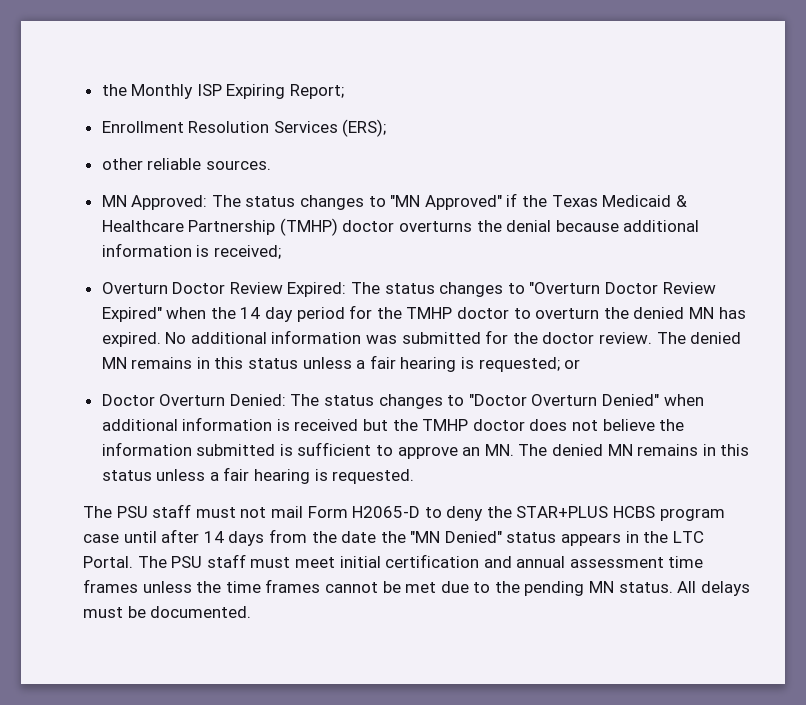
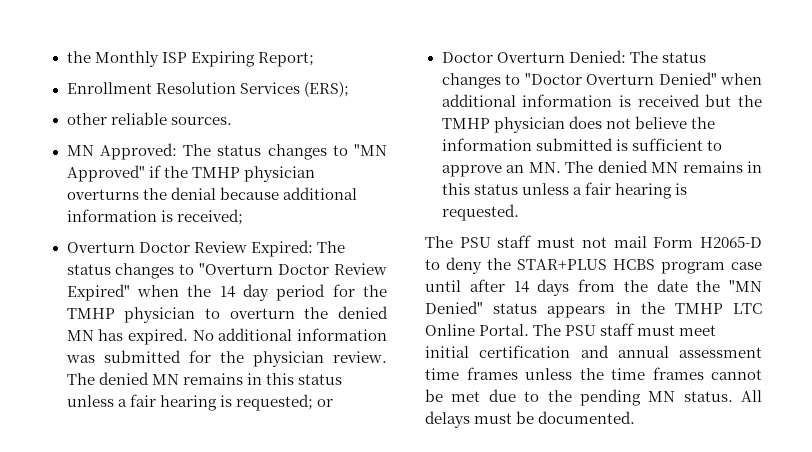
- MN Approved: The status changes to "MN Approved" if the Texas Medicaid & Healthcare Partnership (TMHP) doctor overturns the denial because additional information is received;
+ MN Approved: The status changes to "MN Approved" if the TMHP physician overturns the denial because additional information is received;
- Overturn Doctor Review Expired: The status changes to "Overturn Doctor Review Expired" when the 14 day period for the TMHP doctor to overturn the denied MN has expired.
+ Overturn Doctor Review Expired: The status changes to "Overturn Doctor Review Expired" when the 14 day period for the TMHP physician to overturn the denied MN has expired.
- No additional information was submitted for the doctor review.
+ No additional information was submitted for the physician review.
- Doctor Overturn Denied: The status changes to "Doctor Overturn Denied" when additional information is received but the TMHP doctor does not believe the information submitted is sufficient to approve an MN. The denied MN remains in this status unless a fair hearing is requested.
+ Doctor Overturn Denied: The status changes to "Doctor Overturn Denied" when additional information is received but the TMHP physician does not believe the information submitted is sufficient to approve an MN. The denied MN remains in this status unless a fair hearing is requested.
- The PSU staff must not mail Form H2065-D to deny the STAR+PLUS HCBS program case until after 14 days from the date the "MN Denied" status appears in the LTC Portal.
+ The PSU staff must not mail Form H2065-D to deny the STAR+PLUS HCBS program case until after 14 days from the date the "MN Denied" status appears in the TMHP LTC Online Portal.

